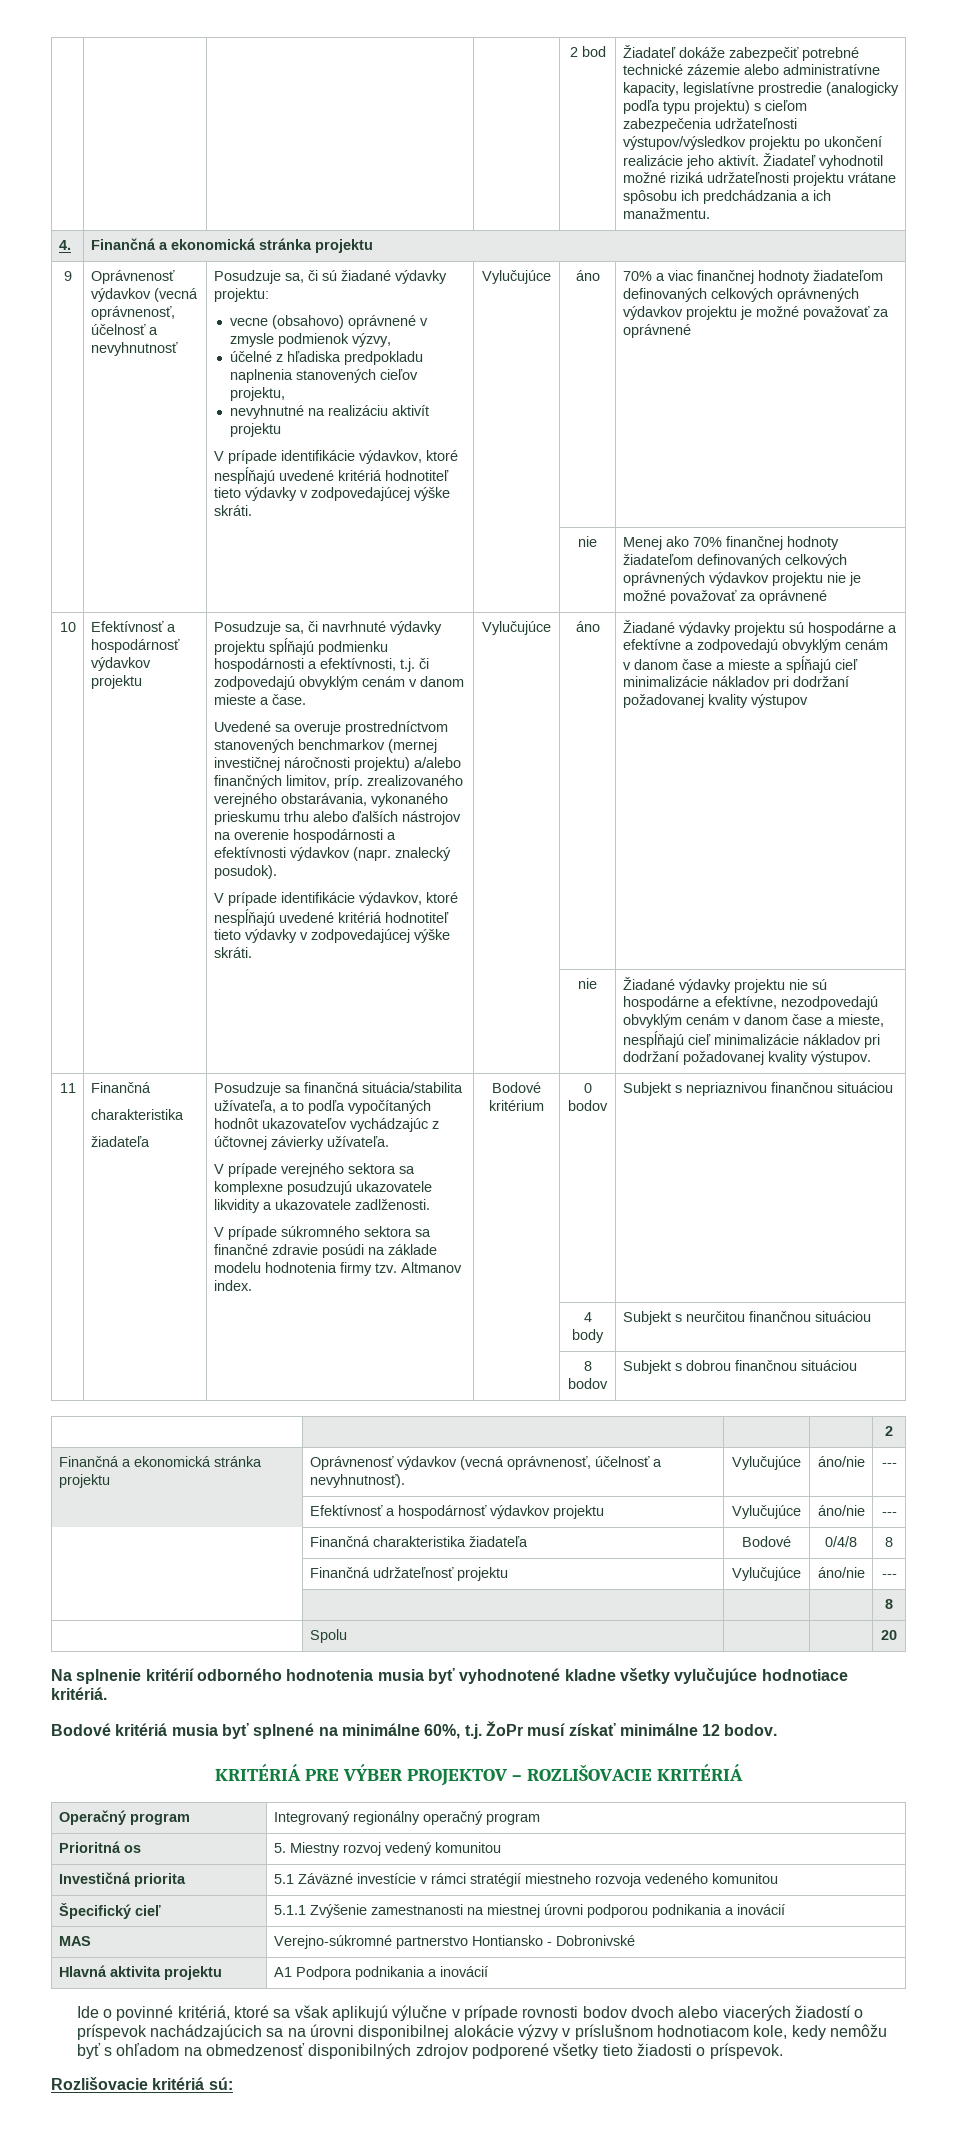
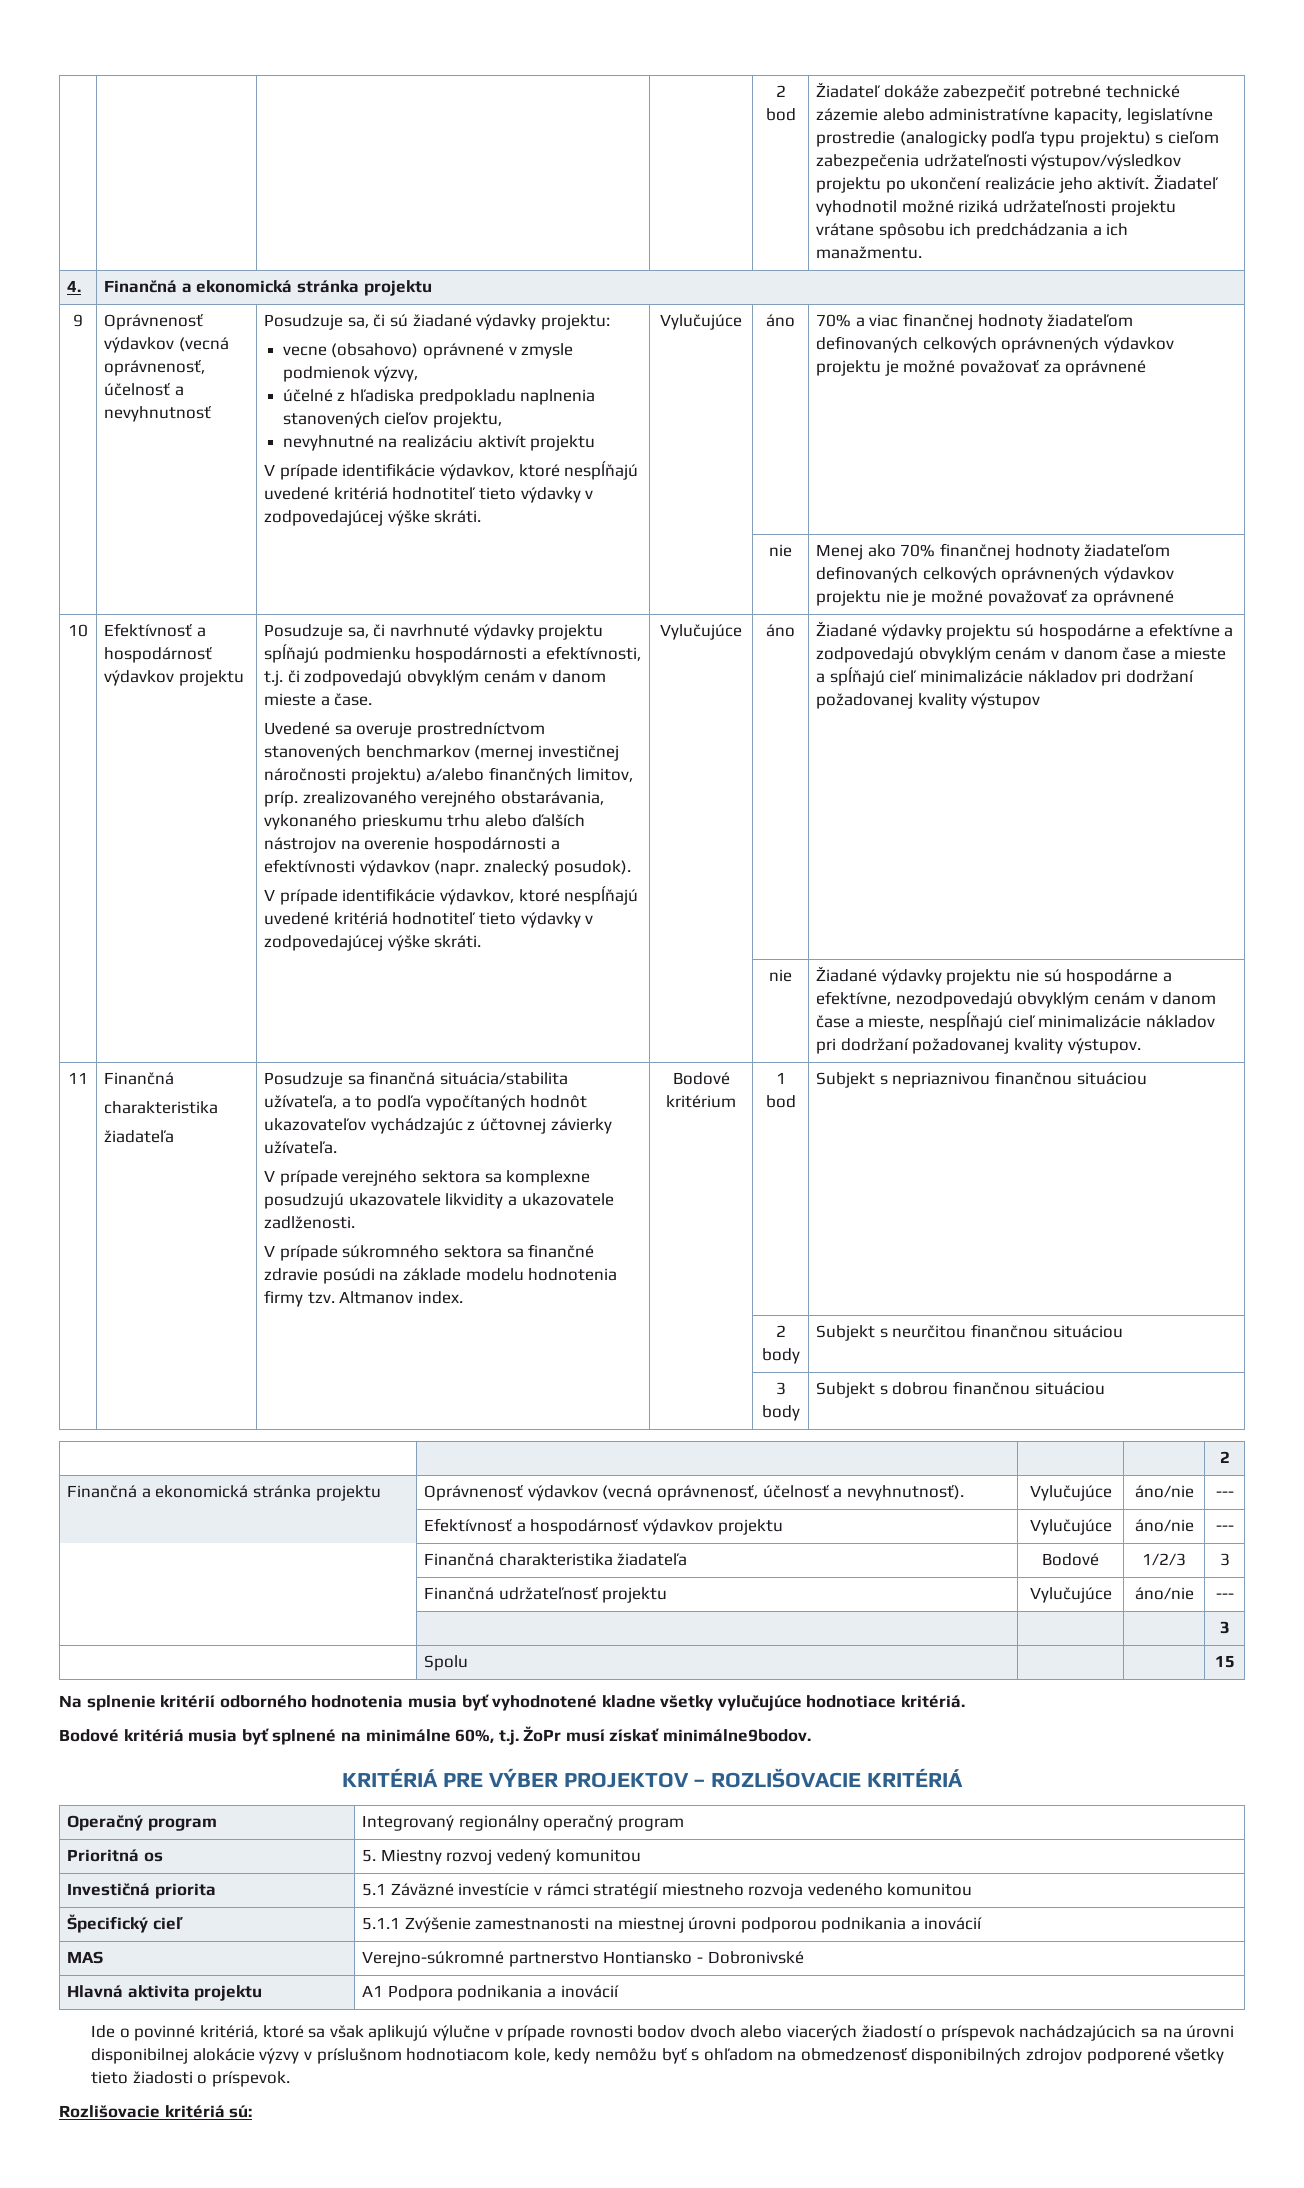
- 0 bodov
+ 1 bod
- | | | | 4 body | Subjekt s neurčitou finančnou situáciou
+ | | | | 2 body | Subjekt s neurčitou finančnou situáciou
- | | | | 8 bodov | Subjekt s dobrou finančnou situáciou
+ | | | | 3 body | Subjekt s dobrou finančnou situáciou
- | Finančná charakteristika žiadateľa | Bodové | 0/4/8 | 8
+ | Finančná charakteristika žiadateľa | Bodové | 1/2/3 | 3
  | Finančná udržateľnosť projektu | Vylučujúce | áno/nie | ---
- | | | | 8
+ | | | | 3
- | Spolu | | | 20
+ | Spolu | | | 15
- Bodové kritériá musia byť splnené na minimálne 60%, t.j. ŽoPr musí získať minimálne 12 bodov.
+ Bodové kritériá musia byť splnené na minimálne 60%, t.j. ŽoPr musí získať minimálne9bodov.

